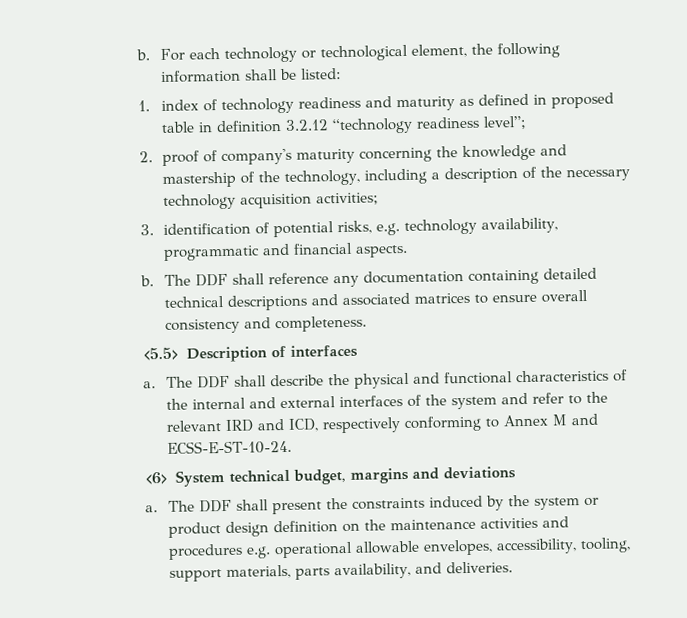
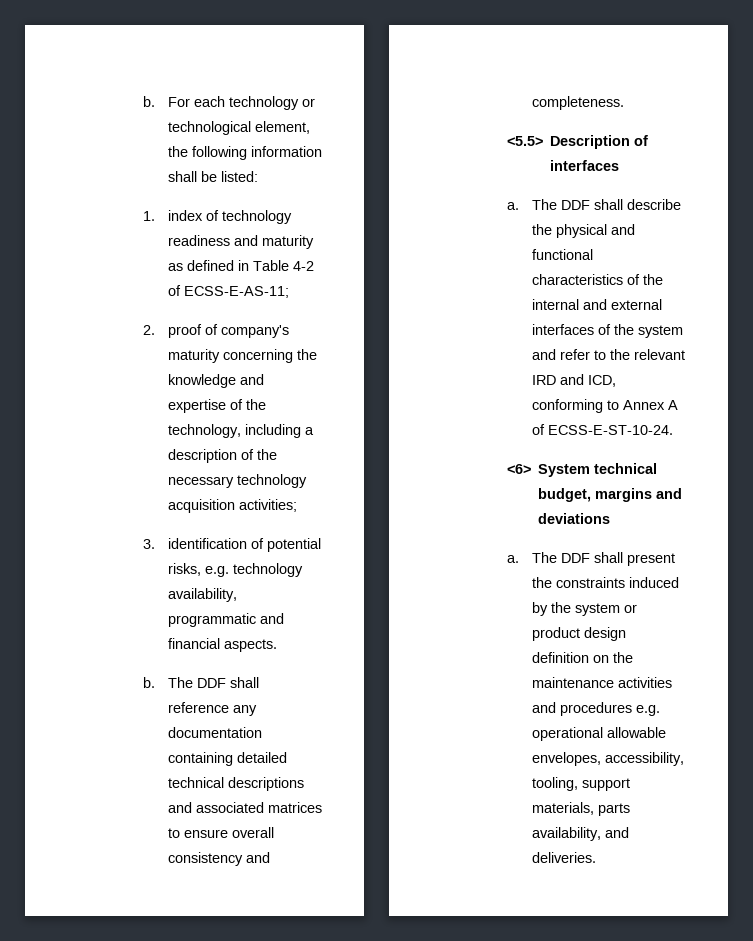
- 1. index of technology readiness and maturity as defined in proposed table in definition 3.2.12 “technology readiness level”;
+ 1. index of technology readiness and maturity as defined in Table 4-2 of ECSS-E-AS-11;
- 2. proof of company's maturity concerning the knowledge and mastership of the technology, including a description of the necessary technology acquisition activities;
+ 2. proof of company's maturity concerning the knowledge and expertise of the technology, including a description of the necessary technology acquisition activities;
- The DDF shall describe the physical and functional characteristics of the internal and external interfaces of the system and refer to the relevant IRD and ICD, respectively conforming to Annex M and ECSS-E-ST-10-24.
+ The DDF shall describe the physical and functional characteristics of the internal and external interfaces of the system and refer to the relevant IRD and ICD, conforming to Annex A of ECSS-E-ST-10-24.

